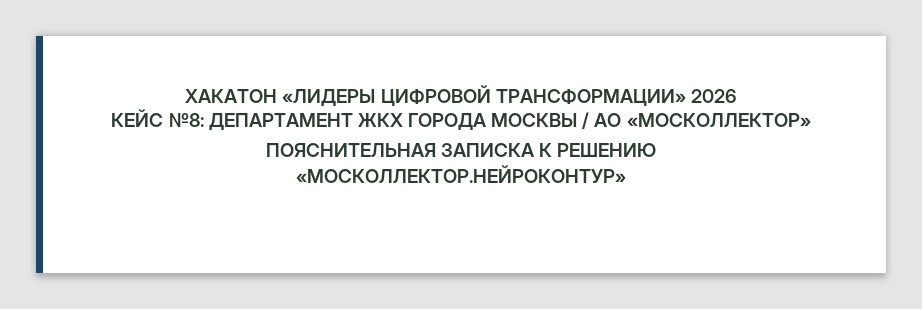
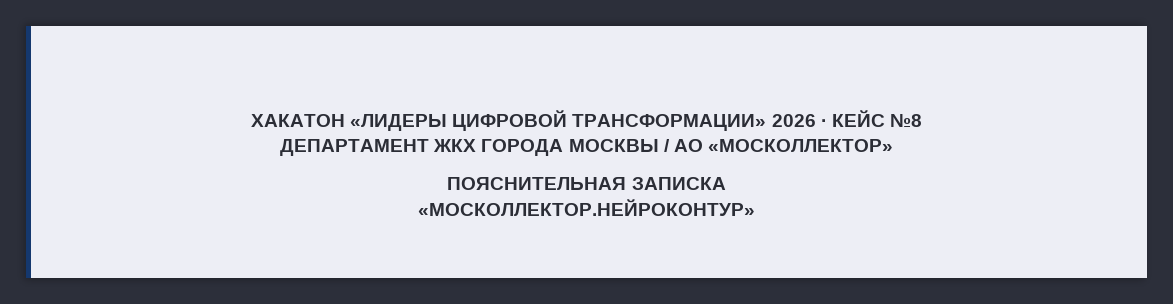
- ХАКАТОН «ЛИДЕРЫ ЦИФРОВОЙ ТРАНСФОРМАЦИИ» 2026
- КЕЙС №8: ДЕПАРТАМЕНТ ЖКХ ГОРОДА МОСКВЫ / АО «МОСКОЛЛЕКТОР»
+ ХАКАТОН «ЛИДЕРЫ ЦИФРОВОЙ ТРАНСФОРМАЦИИ» 2026 · КЕЙС №8
+ ДЕПАРТАМЕНТ ЖКХ ГОРОДА МОСКВЫ / АО «МОСКОЛЛЕКТОР»
- ПОЯСНИТЕЛЬНАЯ ЗАПИСКА К РЕШЕНИЮ
+ ПОЯСНИТЕЛЬНАЯ ЗАПИСКА

